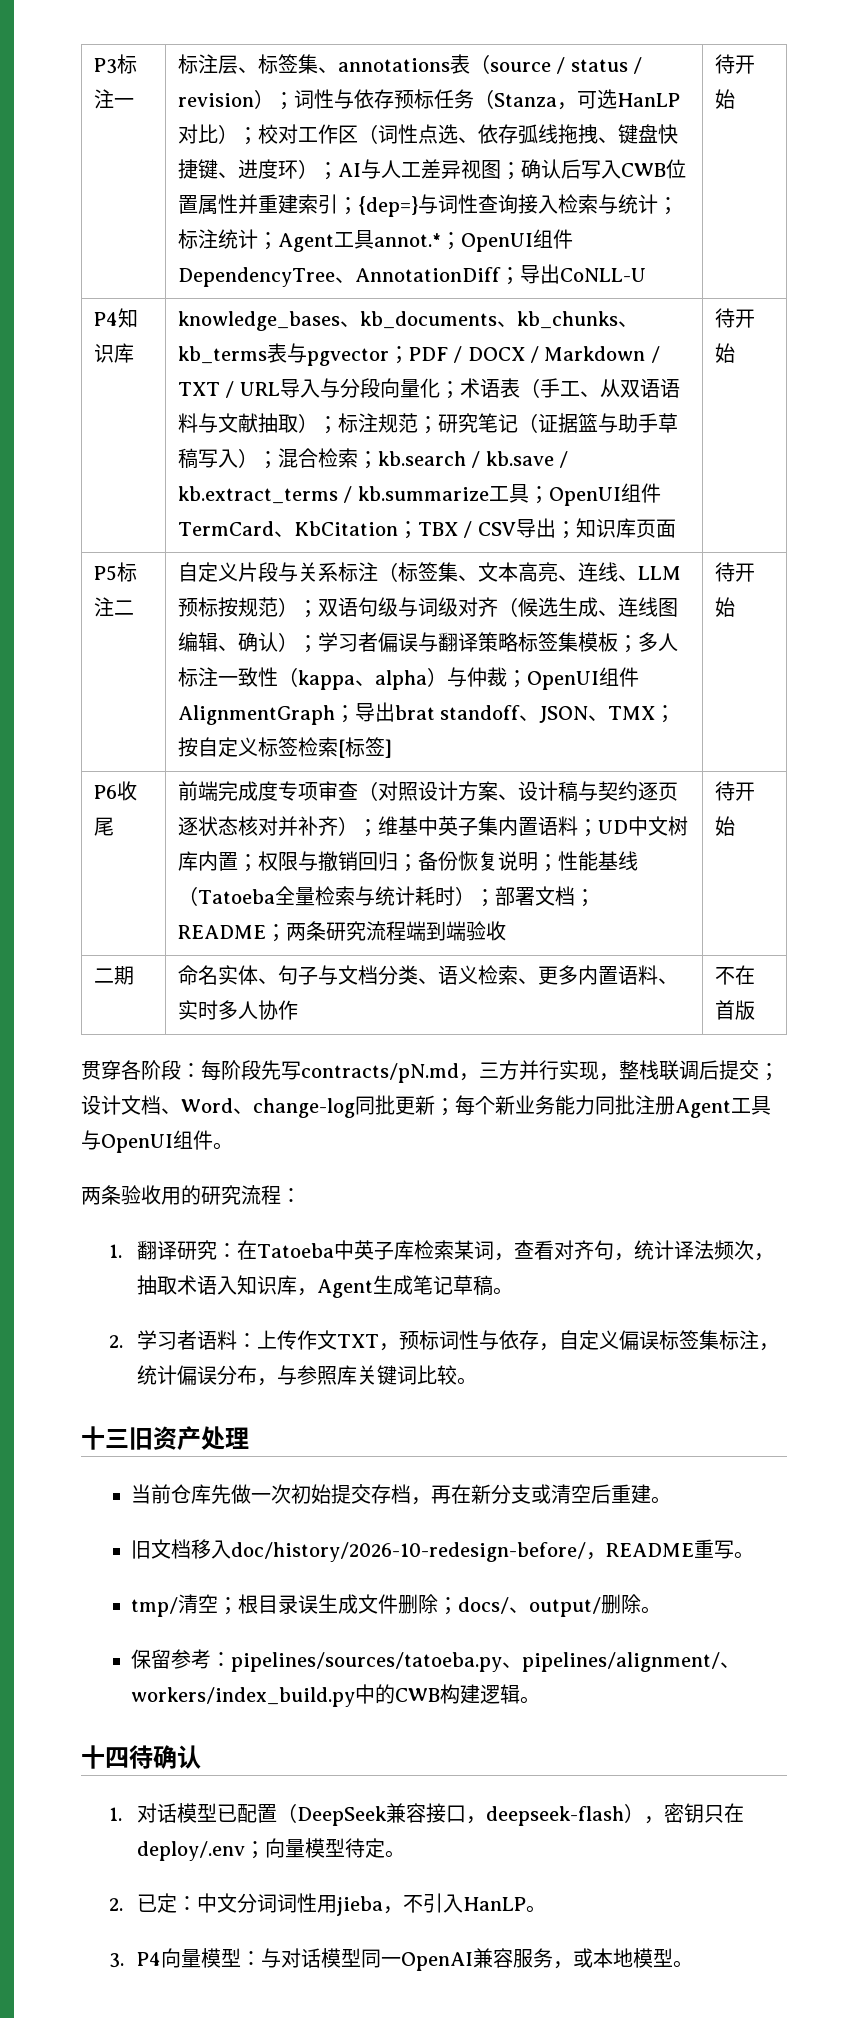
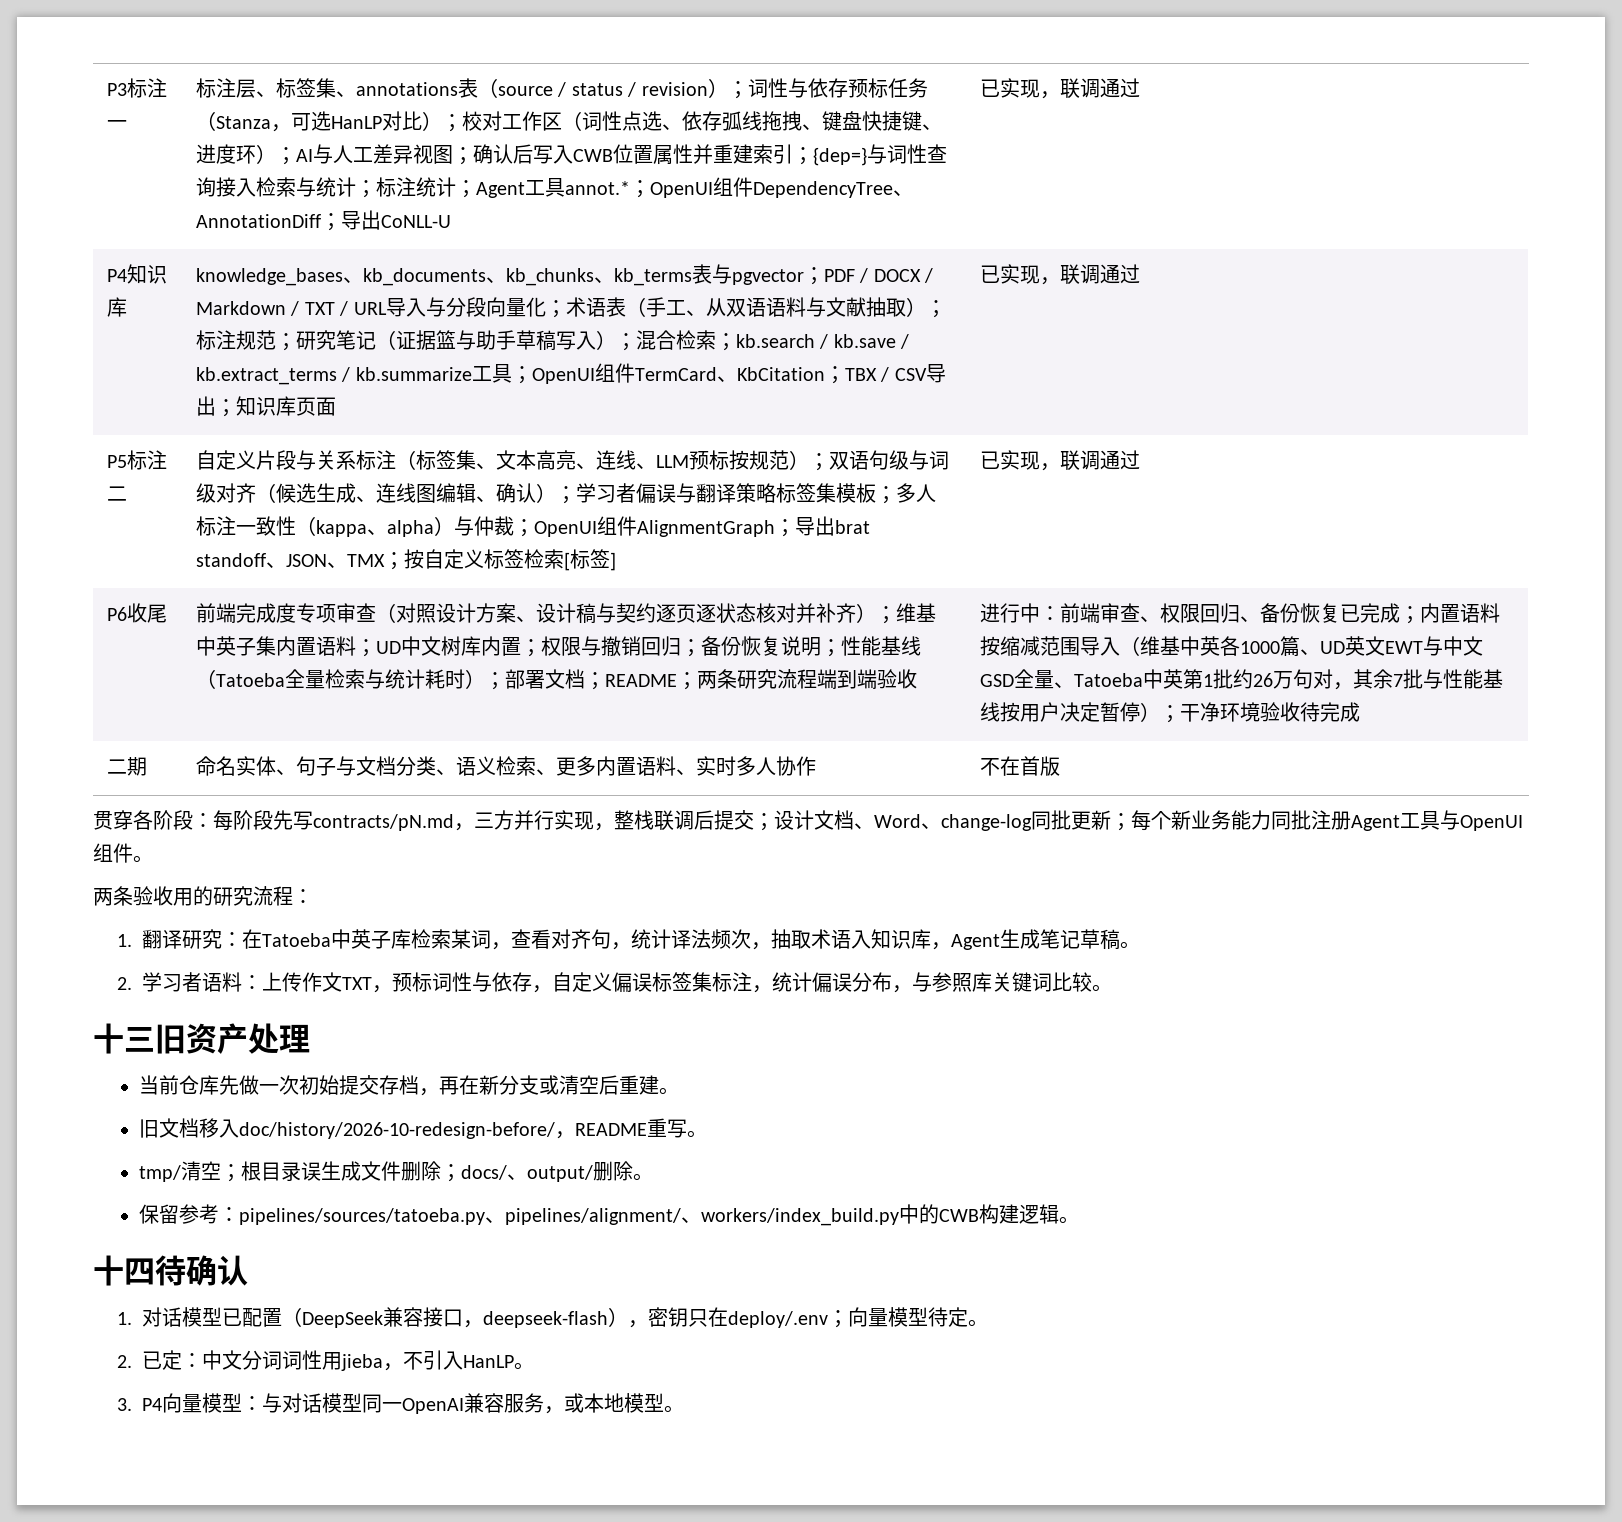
- 导出CoNLL-U | 待开始
+ 导出CoNLL-U | 已实现，联调通过
- 知识库页面 | 待开始
+ 知识库页面 | 已实现，联调通过
- 按自定义标签检索[标签] | 待开始
+ 按自定义标签检索[标签] | 已实现，联调通过
- 前端完成度专项审查（对照设计方案、设计稿与契约逐页逐状态核对并补齐）；维基中英子集内置语料；UD中文树库内置；权限与撤销回归；备份恢复说明；性能基线（Tatoeba全量检索与统计耗时）；部署文档；README；两条研究流程端到端验收 | 待开始
+ 前端完成度专项审查（对照设计方案、设计稿与契约逐页逐状态核对并补齐）；维基中英子集内置语料；UD中文树库内置；权限与撤销回归；备份恢复说明；性能基线（Tatoeba全量检索与统计耗时）；部署文档；README；两条研究流程端到端验收 | 进行中：前端审查、权限回归、备份恢复已完成；内置语料按缩减范围导入（维基中英各1000篇、UD英文EWT与中文GSD全量、Tatoeba中英第1批约26万句对，其余7批与性能基线按用户决定暂停）；干净环境验收待完成

